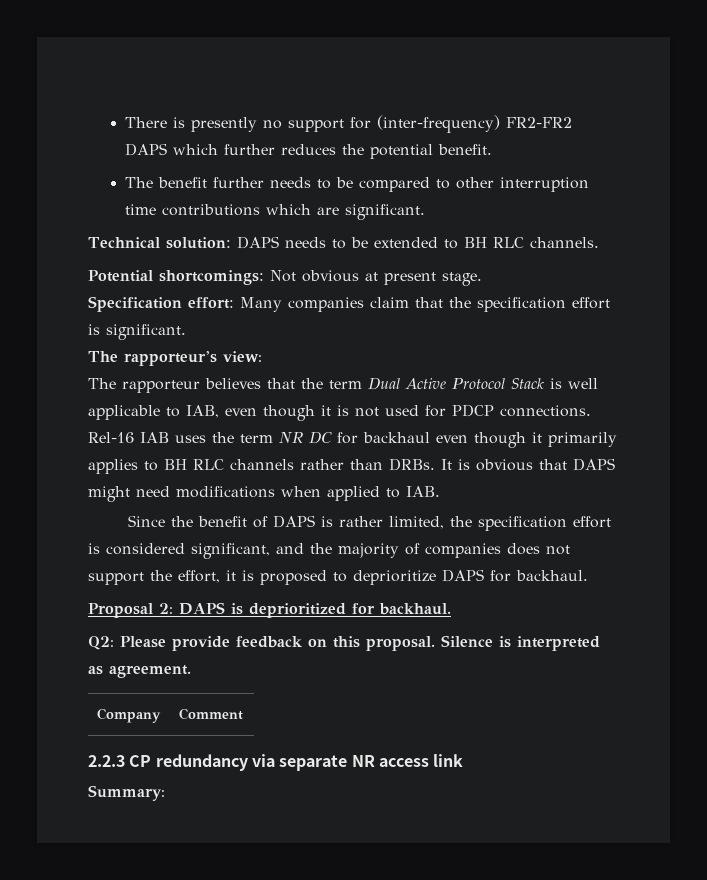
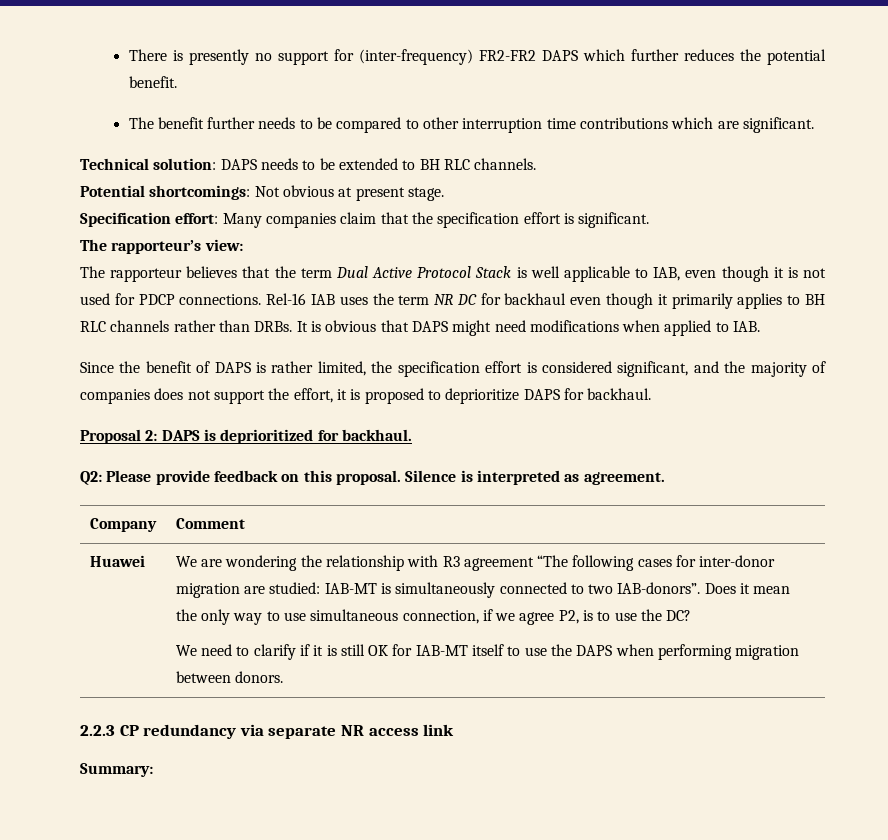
+ Huawei | We are wondering the relationship with R3 agreement “The following cases for inter-donor migration are studied: IAB-MT is simultaneously connected to two IAB-donors”. Does it mean the only way to use simultaneous connection, if we agree P2, is to use the DC?
+ We need to clarify if it is still OK for IAB-MT itself to use the DAPS when performing migration between donors.

